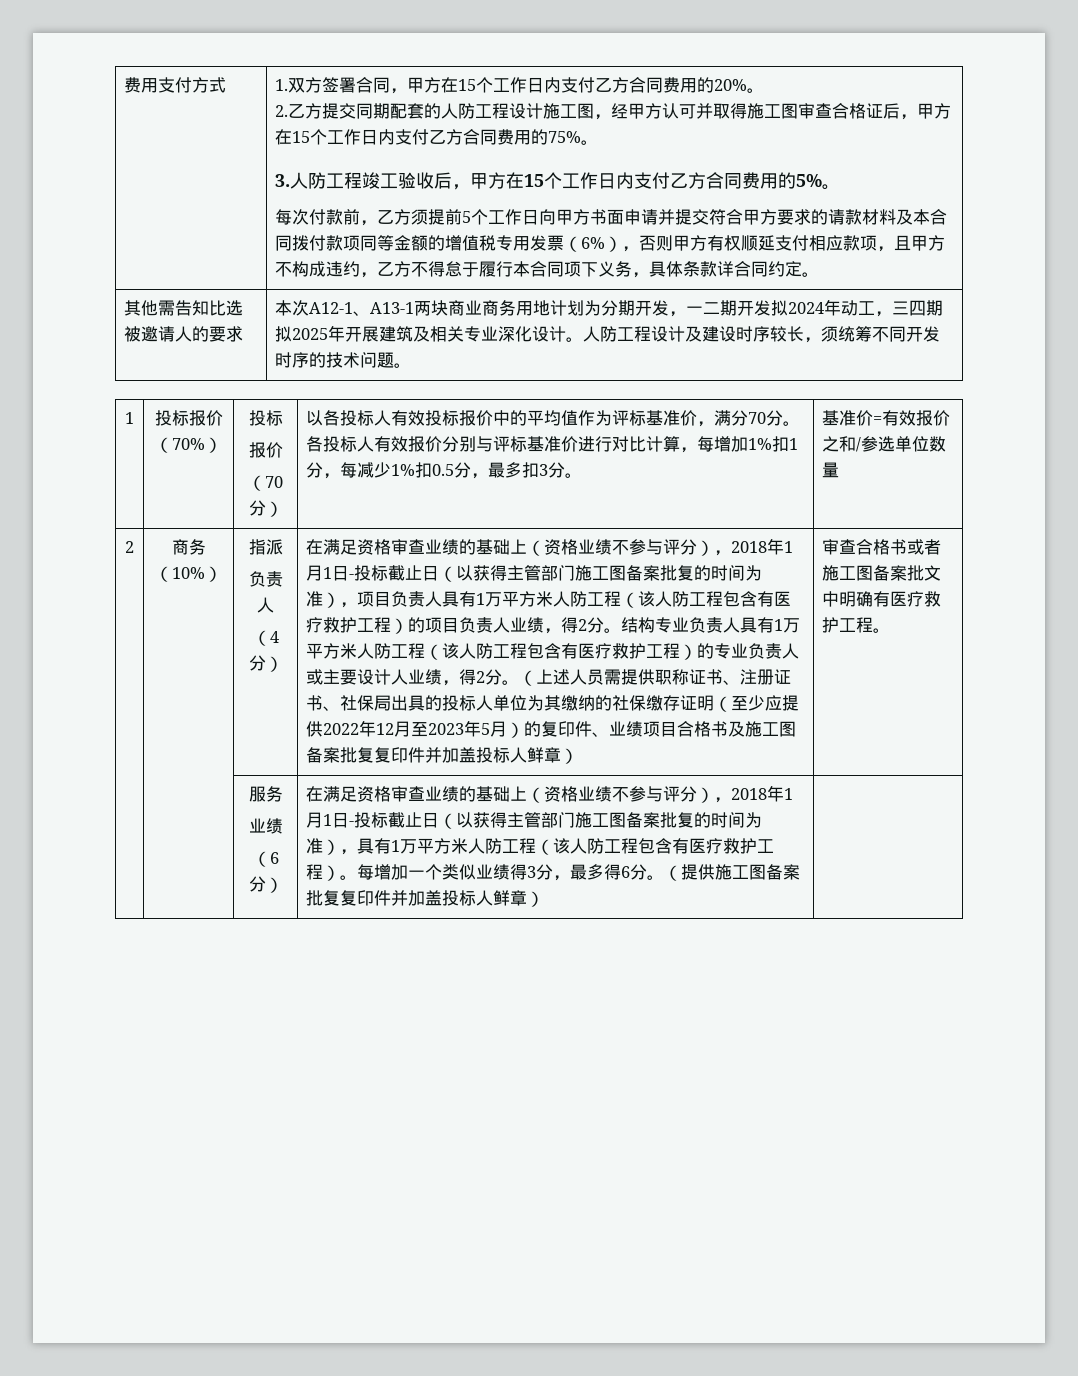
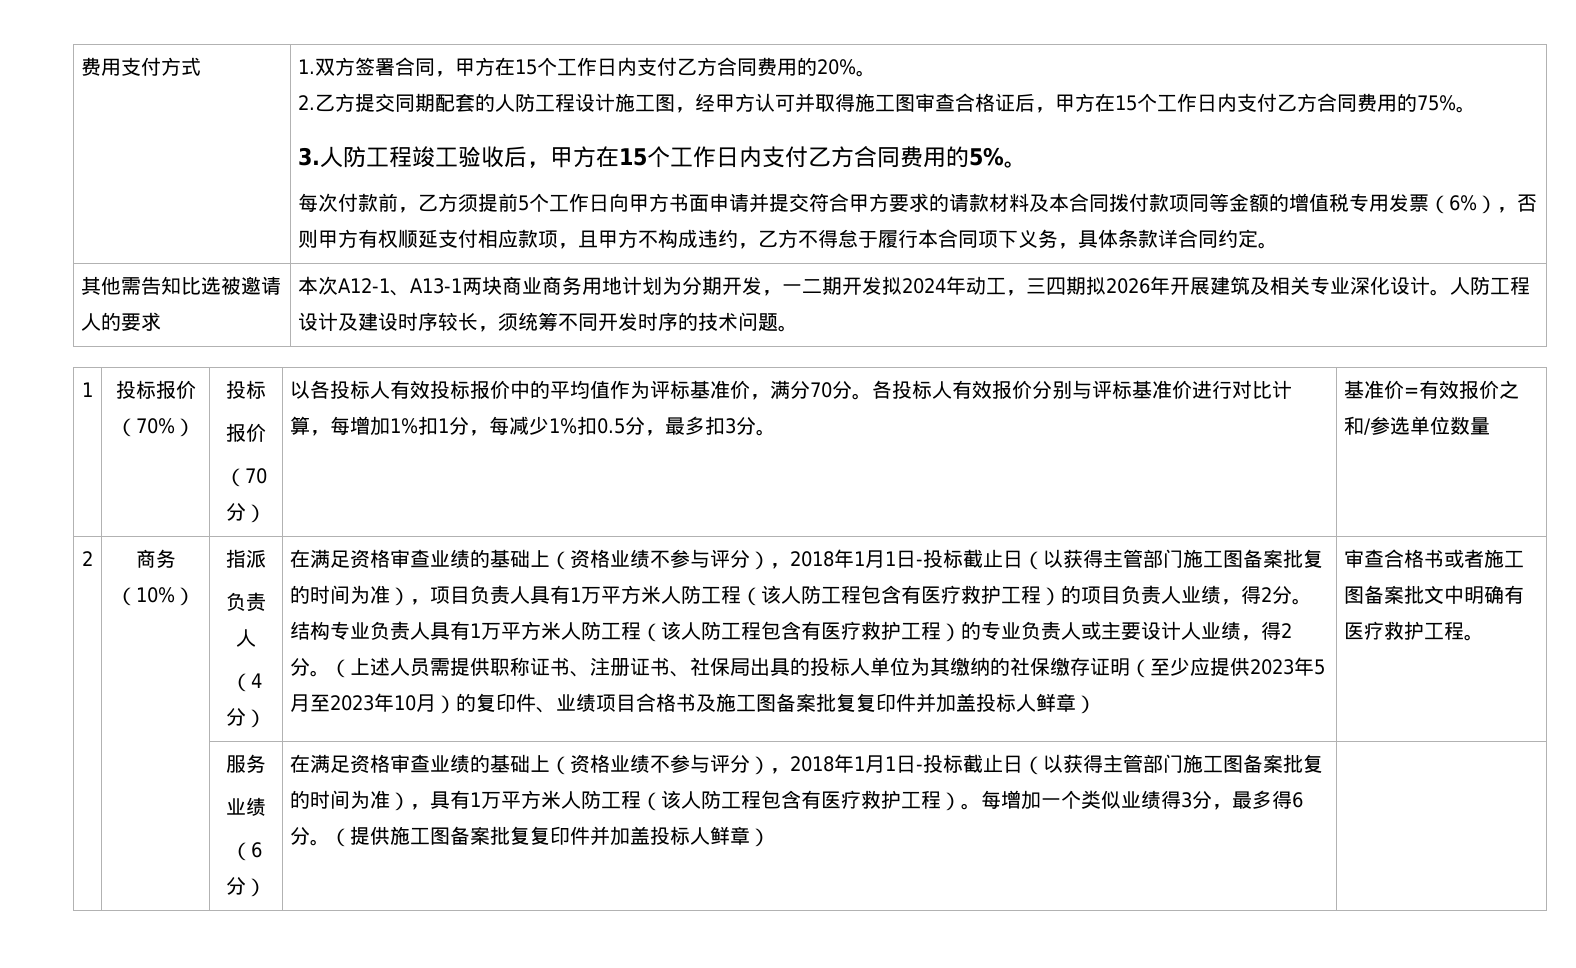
- 本次A12-1、A13-1两块商业商务用地计划为分期开发，一二期开发拟2024年动工，三四期拟2025年开展建筑及相关专业深化设计。
+ 本次A12-1、A13-1两块商业商务用地计划为分期开发，一二期开发拟2024年动工，三四期拟2026年开展建筑及相关专业深化设计。
- （上述人员需提供职称证书、注册证书、社保局出具的投标人单位为其缴纳的社保缴存证明（至少应提供2022年12月至2023年5月）的复印件、业绩项目合格书及施工图备案批复复印件并加盖投标人鲜章）
+ （上述人员需提供职称证书、注册证书、社保局出具的投标人单位为其缴纳的社保缴存证明（至少应提供2023年5月至2023年10月）的复印件、业绩项目合格书及施工图备案批复复印件并加盖投标人鲜章）

